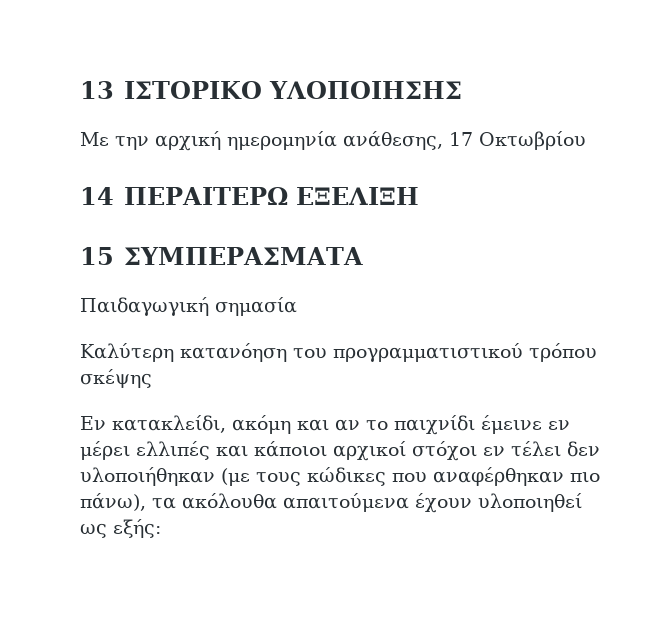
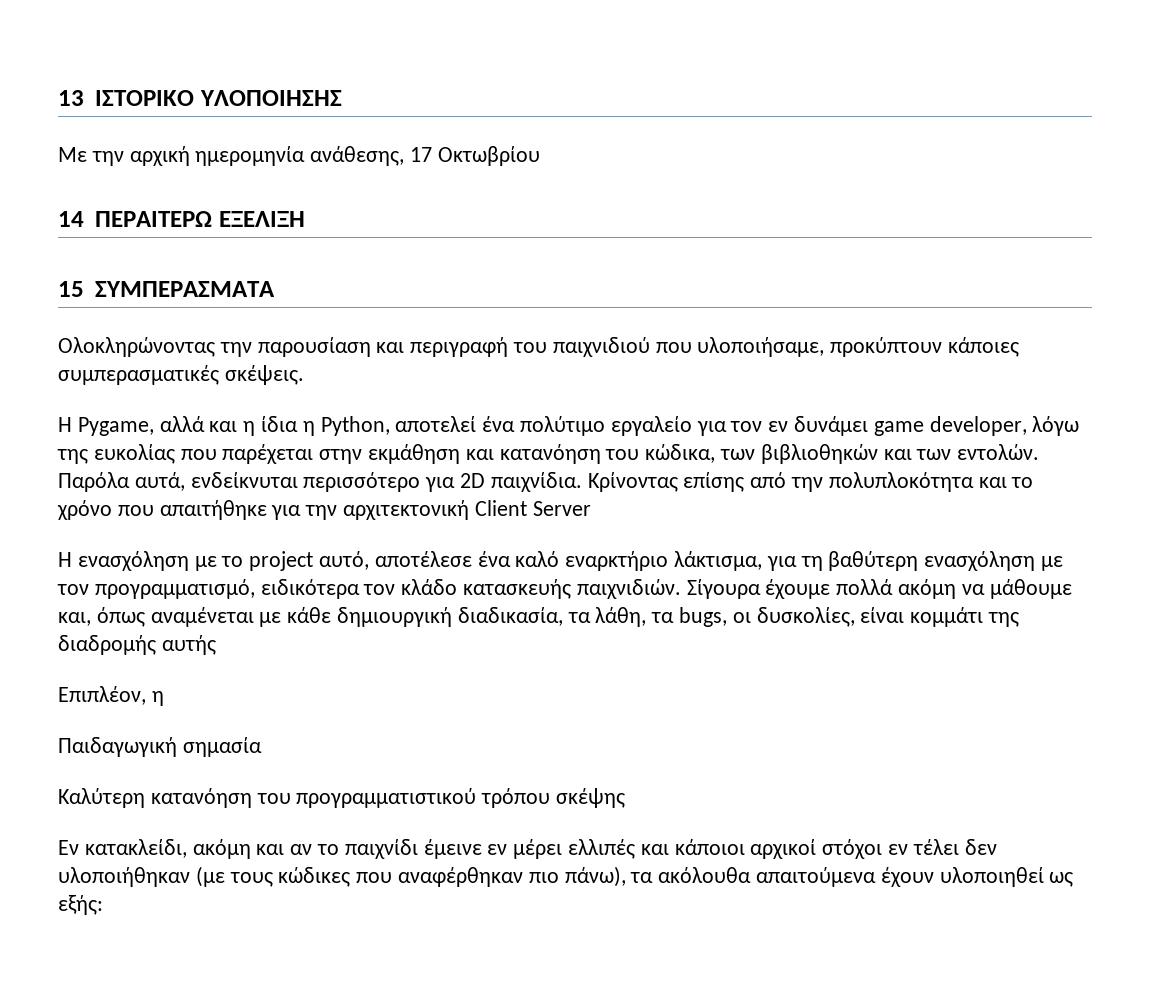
+ Ολοκληρώνοντας την παρουσίαση και περιγραφή του παιχνιδιού που υλοποιήσαμε, προκύπτουν κάποιες συμπερασματικές σκέψεις.
+ Η Pygame, αλλά και η ίδια η Python, αποτελεί ένα πολύτιμο εργαλείο για τον εν δυνάμει game developer, λόγω της ευκολίας που παρέχεται στην εκμάθηση και κατανόηση του κώδικα, των βιβλιοθηκών και των εντολών. Παρόλα αυτά, ενδείκνυται περισσότερο για 2D παιχνίδια. Κρίνοντας επίσης από την πολυπλοκότητα και το χρόνο που απαιτήθηκε για την αρχιτεκτονική Client Server
+ Η ενασχόληση με το project αυτό, αποτέλεσε ένα καλό εναρκτήριο λάκτισμα, για τη βαθύτερη ενασχόληση με τον προγραμματισμό, ειδικότερα τον κλάδο κατασκευής παιχνιδιών. Σίγουρα έχουμε πολλά ακόμη να μάθουμε και, όπως αναμένεται με κάθε δημιουργική διαδικασία, τα λάθη, τα bugs, οι δυσκολίες, είναι κομμάτι της διαδρομής αυτής
+ Επιπλέον, η

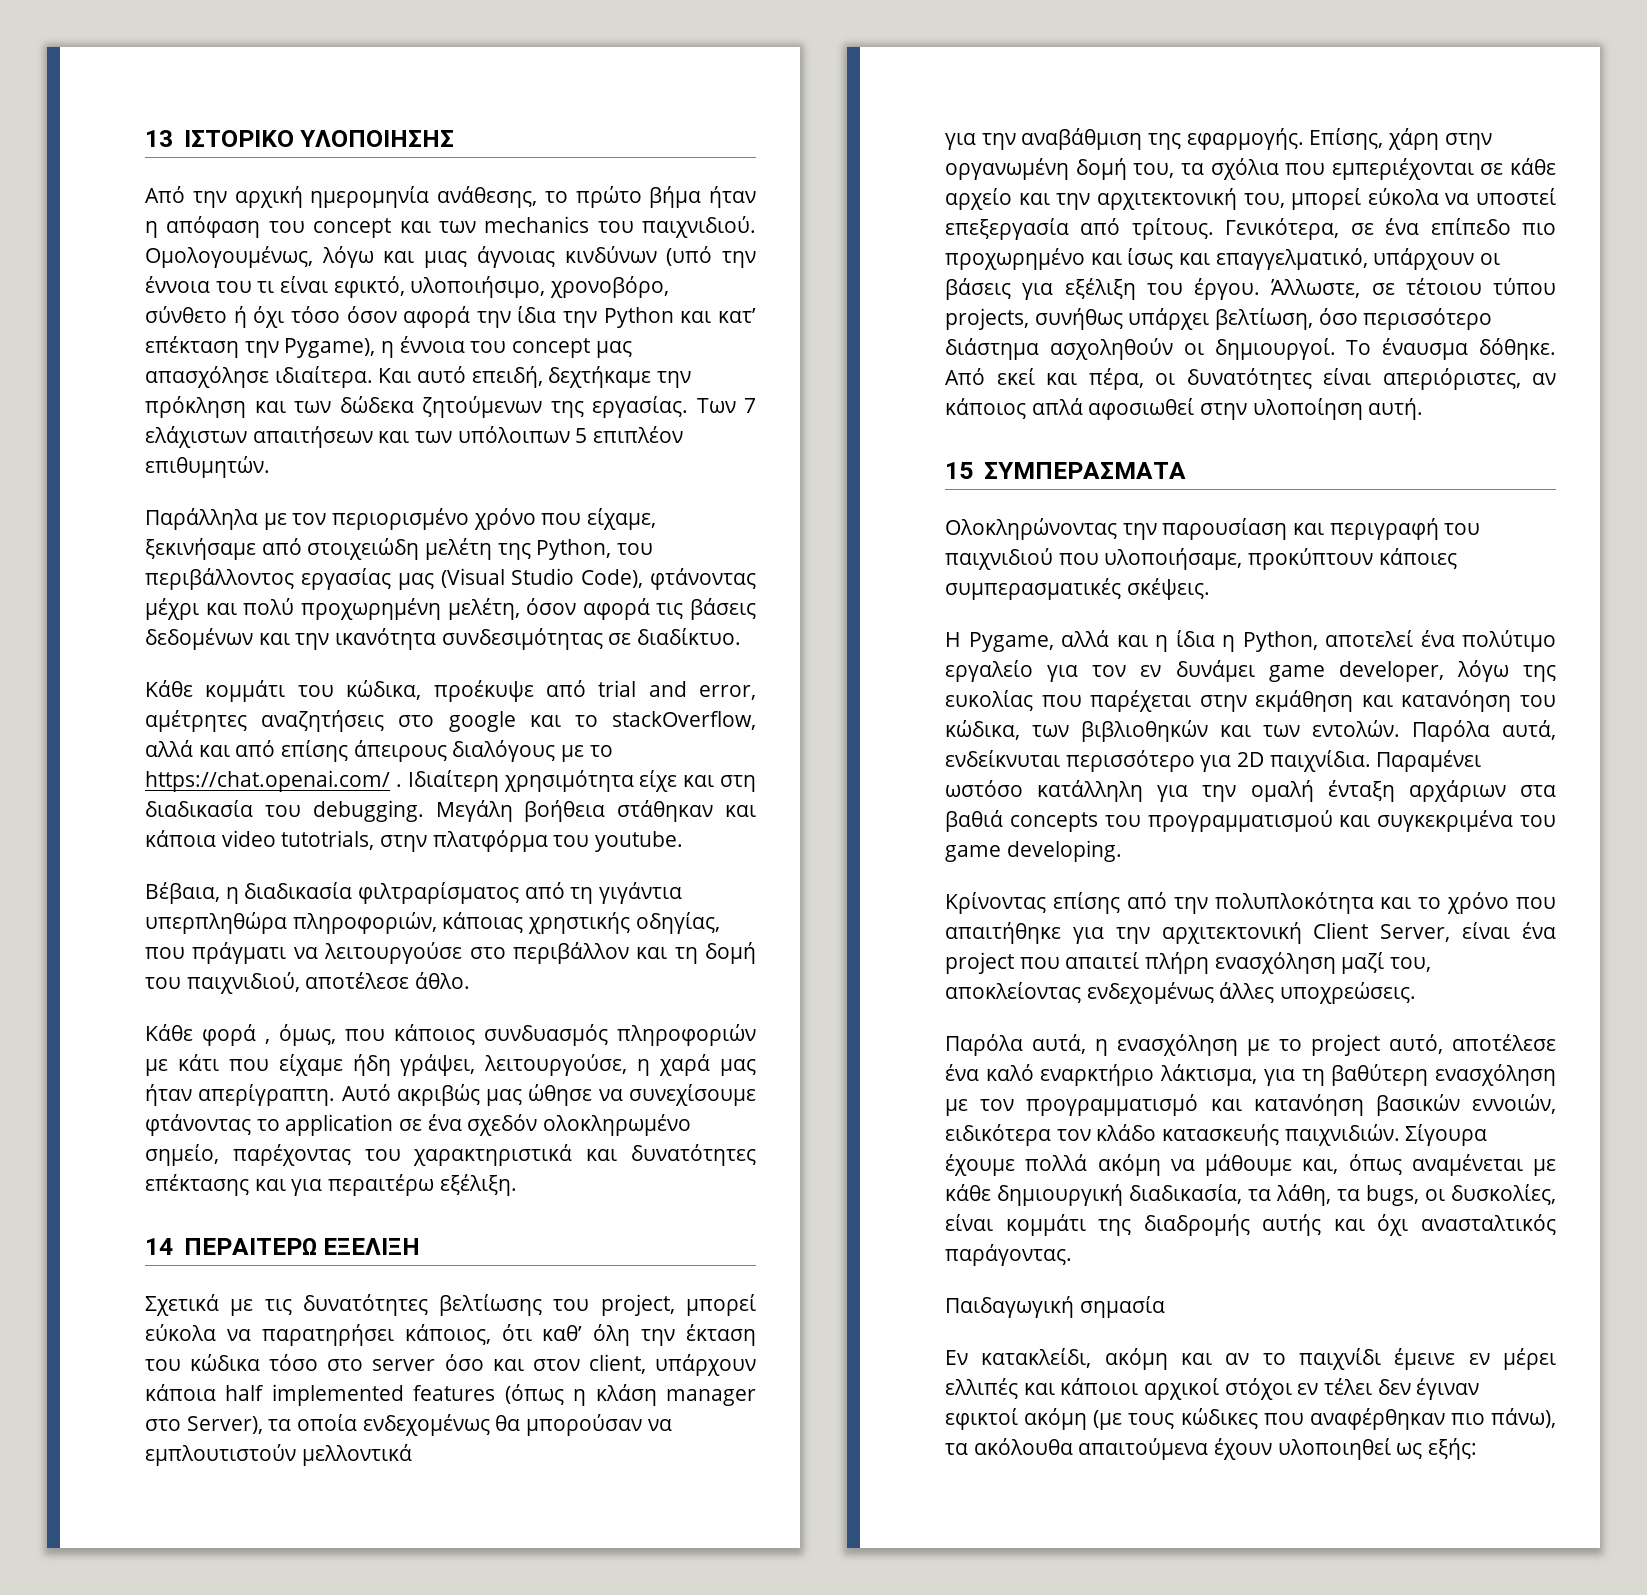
- Με την αρχική ημερομηνία ανάθεσης, 17 Οκτωβρίου
+ Από την αρχική ημερομηνία ανάθεσης, το πρώτο βήμα ήταν η απόφαση του concept και των mechanics του παιχνιδιού. Ομολογουμένως, λόγω και μιας άγνοιας κινδύνων (υπό την έννοια του τι είναι εφικτό, υλοποιήσιμο, χρονοβόρο, σύνθετο ή όχι τόσο όσον αφορά την ίδια την Python και κατ’ επέκταση την Pygame), η έννοια του concept μας απασχόλησε ιδιαίτερα. Και αυτό επειδή, δεχτήκαμε την πρόκληση και των δώδεκα ζητούμενων της εργασίας. Των 7 ελάχιστων απαιτήσεων και των υπόλοιπων 5 επιπλέον επιθυμητών.
+ Παράλληλα με τον περιορισμένο χρόνο που είχαμε, ξεκινήσαμε από στοιχειώδη μελέτη της Python, του περιβάλλοντος εργασίας μας (Visual Studio Code), φτάνοντας μέχρι και πολύ προχωρημένη μελέτη, όσον αφορά τις βάσεις δεδομένων και την ικανότητα συνδεσιμότητας σε διαδίκτυο.
+ Κάθε κομμάτι του κώδικα, προέκυψε από trial and error, αμέτρητες αναζητήσεις στο google και το stackOverflow, αλλά και από επίσης άπειρους διαλόγους με το https://chat.openai.com/ . Ιδιαίτερη χρησιμότητα είχε και στη διαδικασία του debugging. Μεγάλη βοήθεια στάθηκαν και κάποια video tutotrials, στην πλατφόρμα του youtube.
+ Βέβαια, η διαδικασία φιλτραρίσματος από τη γιγάντια υπερπληθώρα πληροφοριών, κάποιας χρηστικής οδηγίας, που πράγματι να λειτουργούσε στο περιβάλλον και τη δομή του παιχνιδιού, αποτέλεσε άθλο.
+ Κάθε φορά , όμως, που κάποιος συνδυασμός πληροφοριών με κάτι που είχαμε ήδη γράψει, λειτουργούσε, η χαρά μας ήταν απερίγραπτη. Αυτό ακριβώς μας ώθησε να συνεχίσουμε φτάνοντας το application σε ένα σχεδόν ολοκληρωμένο σημείο, παρέχοντας του χαρακτηριστικά και δυνατότητες επέκτασης και για περαιτέρω εξέλιξη.
  14 ΠΕΡΑΙΤΕΡΩ ΕΞΕΛΙΞΗ
+ Σχετικά με τις δυνατότητες βελτίωσης του project, μπορεί εύκολα να παρατηρήσει κάποιος, ότι καθ’ όλη την έκταση του κώδικα τόσο στο server όσο και στον client, υπάρχουν κάποια half implemented features (όπως η κλάση manager στο Server), τα οποία ενδεχομένως θα μπορούσαν να εμπλουτιστούν μελλοντικά
+ για την αναβάθμιση της εφαρμογής. Επίσης, χάρη στην οργανωμένη δομή του, τα σχόλια που εμπεριέχονται σε κάθε αρχείο και την αρχιτεκτονική του, μπορεί εύκολα να υποστεί επεξεργασία από τρίτους. Γενικότερα, σε ένα επίπεδο πιο προχωρημένο και ίσως και επαγγελματικό, υπάρχουν οι βάσεις για εξέλιξη του έργου. Άλλωστε, σε τέτοιου τύπου projects, συνήθως υπάρχει βελτίωση, όσο περισσότερο διάστημα ασχοληθούν οι δημιουργοί. Το έναυσμα δόθηκε. Από εκεί και πέρα, οι δυνατότητες είναι απεριόριστες, αν κάποιος απλά αφοσιωθεί στην υλοποίηση αυτή.
- Παρόλα αυτά, ενδείκνυται περισσότερο για 2D παιχνίδια. Κρίνοντας επίσης από την πολυπλοκότητα και το χρόνο που απαιτήθηκε για την αρχιτεκτονική Client Server
- Η ενασχόληση με το project αυτό, αποτέλεσε ένα καλό εναρκτήριο λάκτισμα, για τη βαθύτερη ενασχόληση με τον προγραμματισμό, ειδικότερα τον κλάδο κατασκευής παιχνιδιών.
+ Παρόλα αυτά, ενδείκνυται περισσότερο για 2D παιχνίδια. Παραμένει ωστόσο κατάλληλη για την ομαλή ένταξη αρχάριων στα βαθιά concepts του προγραμματισμού και συγκεκριμένα του game developing.
+ Κρίνοντας επίσης από την πολυπλοκότητα και το χρόνο που απαιτήθηκε για την αρχιτεκτονική Client Server, είναι ένα project που απαιτεί πλήρη ενασχόληση μαζί του, αποκλείοντας ενδεχομένως άλλες υποχρεώσεις.
+ Παρόλα αυτά, η ενασχόληση με το project αυτό, αποτέλεσε ένα καλό εναρκτήριο λάκτισμα, για τη βαθύτερη ενασχόληση με τον προγραμματισμό και κατανόηση βασικών εννοιών, ειδικότερα τον κλάδο κατασκευής παιχνιδιών.
- Σίγουρα έχουμε πολλά ακόμη να μάθουμε και, όπως αναμένεται με κάθε δημιουργική διαδικασία, τα λάθη, τα bugs, οι δυσκολίες, είναι κομμάτι της διαδρομής αυτής
- Επιπλέον, η
+ Σίγουρα έχουμε πολλά ακόμη να μάθουμε και, όπως αναμένεται με κάθε δημιουργική διαδικασία, τα λάθη, τα bugs, οι δυσκολίες, είναι κομμάτι της διαδρομής αυτής και όχι ανασταλτικός παράγοντας.
  Παιδαγωγική σημασία
- Καλύτερη κατανόηση του προγραμματιστικού τρόπου σκέψης
- Εν κατακλείδι, ακόμη και αν το παιχνίδι έμεινε εν μέρει ελλιπές και κάποιοι αρχικοί στόχοι εν τέλει δεν υλοποιήθηκαν (με τους κώδικες που αναφέρθηκαν πιο πάνω), τα ακόλουθα απαιτούμενα έχουν υλοποιηθεί ως εξής:
+ Εν κατακλείδι, ακόμη και αν το παιχνίδι έμεινε εν μέρει ελλιπές και κάποιοι αρχικοί στόχοι εν τέλει δεν έγιναν εφικτοί ακόμη (με τους κώδικες που αναφέρθηκαν πιο πάνω), τα ακόλουθα απαιτούμενα έχουν υλοποιηθεί ως εξής:

